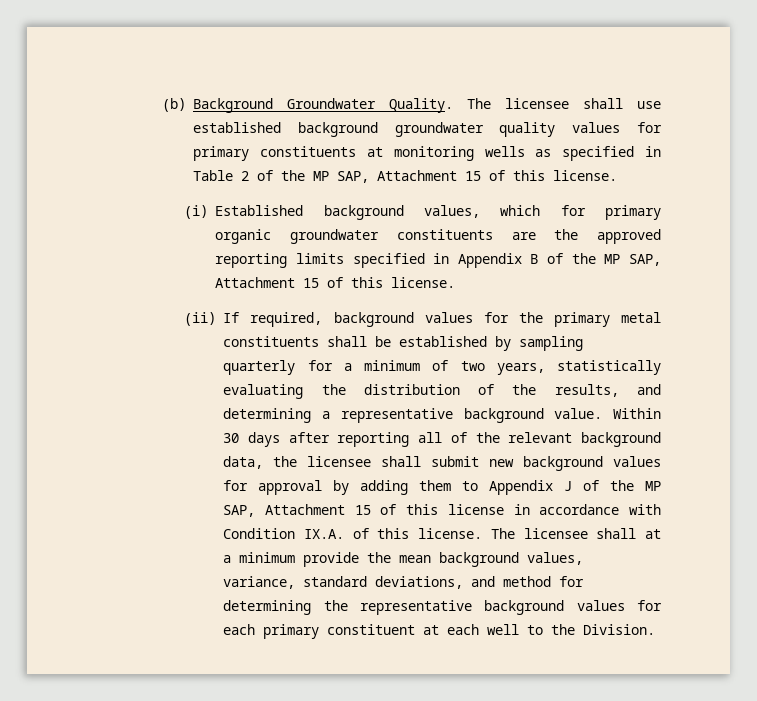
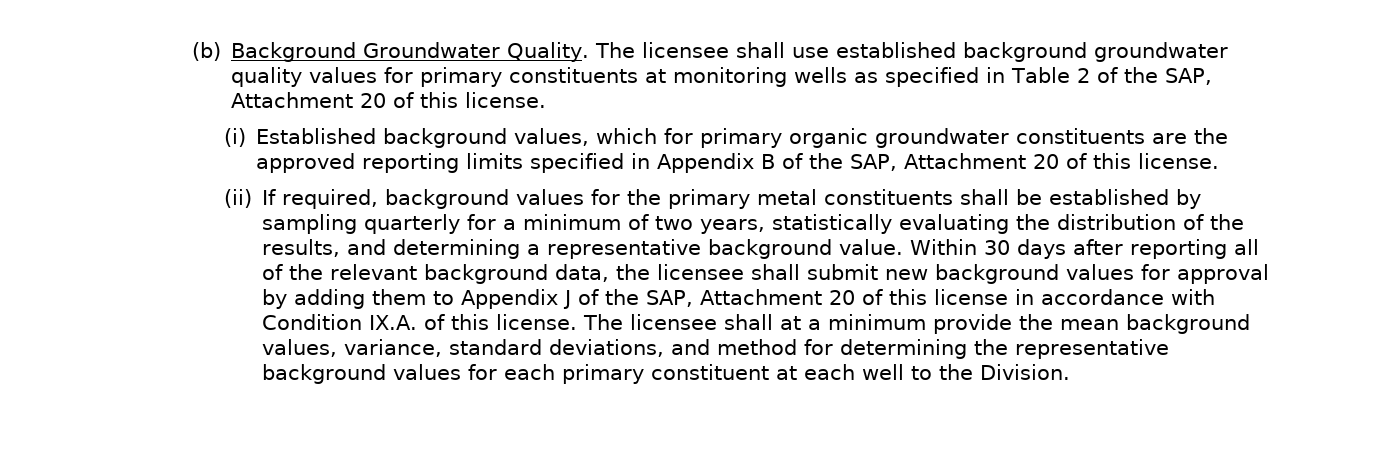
- The licensee shall use established background groundwater quality values for primary constituents at monitoring wells as specified in Table 2 of the MP SAP, Attachment 15 of this license.
+ The licensee shall use established background groundwater quality values for primary constituents at monitoring wells as specified in Table 2 of the SAP, Attachment 20 of this license.
- (i) Established background values, which for primary organic groundwater constituents are the approved reporting limits specified in Appendix B of the MP SAP, Attachment 15 of this license.
+ (i) Established background values, which for primary organic groundwater constituents are the approved reporting limits specified in Appendix B of the SAP, Attachment 20 of this license.
- Within 30 days after reporting all of the relevant background data, the licensee shall submit new background values for approval by adding them to Appendix J of the MP SAP, Attachment 15 of this license in accordance with Condition IX.A. of this license.
+ Within 30 days after reporting all of the relevant background data, the licensee shall submit new background values for approval by adding them to Appendix J of the SAP, Attachment 20 of this license in accordance with Condition IX.A. of this license.

